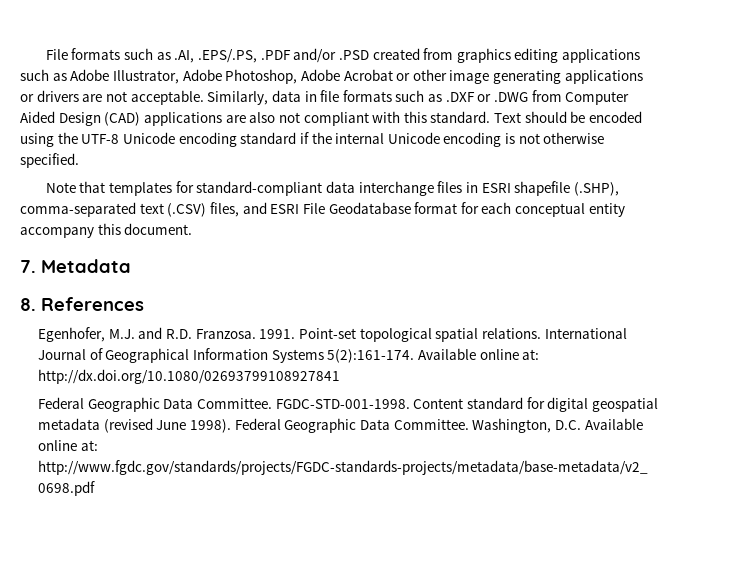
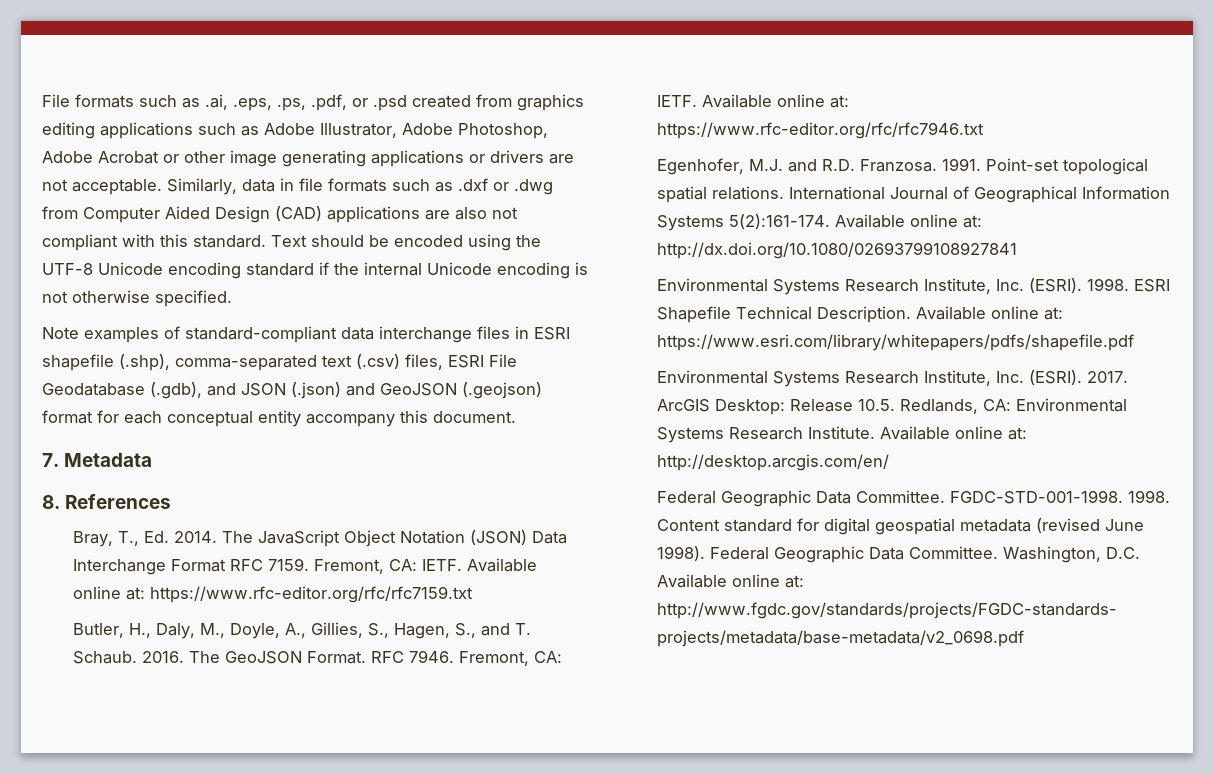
- File formats such as .AI, .EPS/.PS, .PDF and/or .PSD created from graphics editing applications such as Adobe Illustrator, Adobe Photoshop, Adobe Acrobat or other image generating applications or drivers are not acceptable.
+ File formats such as .ai, .eps, .ps, .pdf, or .psd created from graphics editing applications such as Adobe Illustrator, Adobe Photoshop, Adobe Acrobat or other image generating applications or drivers are not acceptable.
- Similarly, data in file formats such as .DXF or .DWG from Computer Aided Design (CAD) applications are also not compliant with this standard.
+ Similarly, data in file formats such as .dxf or .dwg from Computer Aided Design (CAD) applications are also not compliant with this standard.
- Note that templates for standard-compliant data interchange files in ESRI shapefile (.SHP), comma-separated text (.CSV) files, and ESRI File Geodatabase format for each conceptual entity accompany this document.
+ Note examples of standard-compliant data interchange files in ESRI shapefile (.shp), comma-separated text (.csv) files, ESRI File Geodatabase (.gdb), and JSON (.json) and GeoJSON (.geojson) format for each conceptual entity accompany this document.
+ Bray, T., Ed. 2014. The JavaScript Object Notation (JSON) Data Interchange Format RFC 7159. Fremont, CA: IETF. Available online at: https://www.rfc-editor.org/rfc/rfc7159.txt
+ Butler, H., Daly, M., Doyle, A., Gillies, S., Hagen, S., and T. Schaub. 2016. The GeoJSON Format. RFC 7946. Fremont, CA: IETF. Available online at: https://www.rfc-editor.org/rfc/rfc7946.txt
+ Environmental Systems Research Institute, Inc. (ESRI). 1998. ESRI Shapefile Technical Description. Available online at: https://www.esri.com/library/whitepapers/pdfs/shapefile.pdf
+ Environmental Systems Research Institute, Inc. (ESRI). 2017. ArcGIS Desktop: Release 10.5. Redlands, CA: Environmental Systems Research Institute. Available online at: http://desktop.arcgis.com/en/
- FGDC-STD-001-1998.
+ FGDC-STD-001-1998. 1998.

